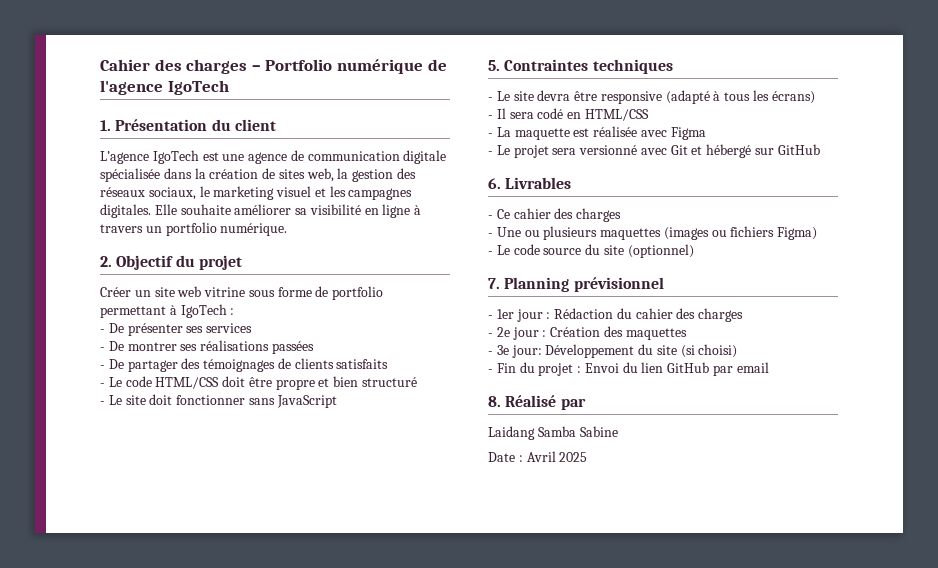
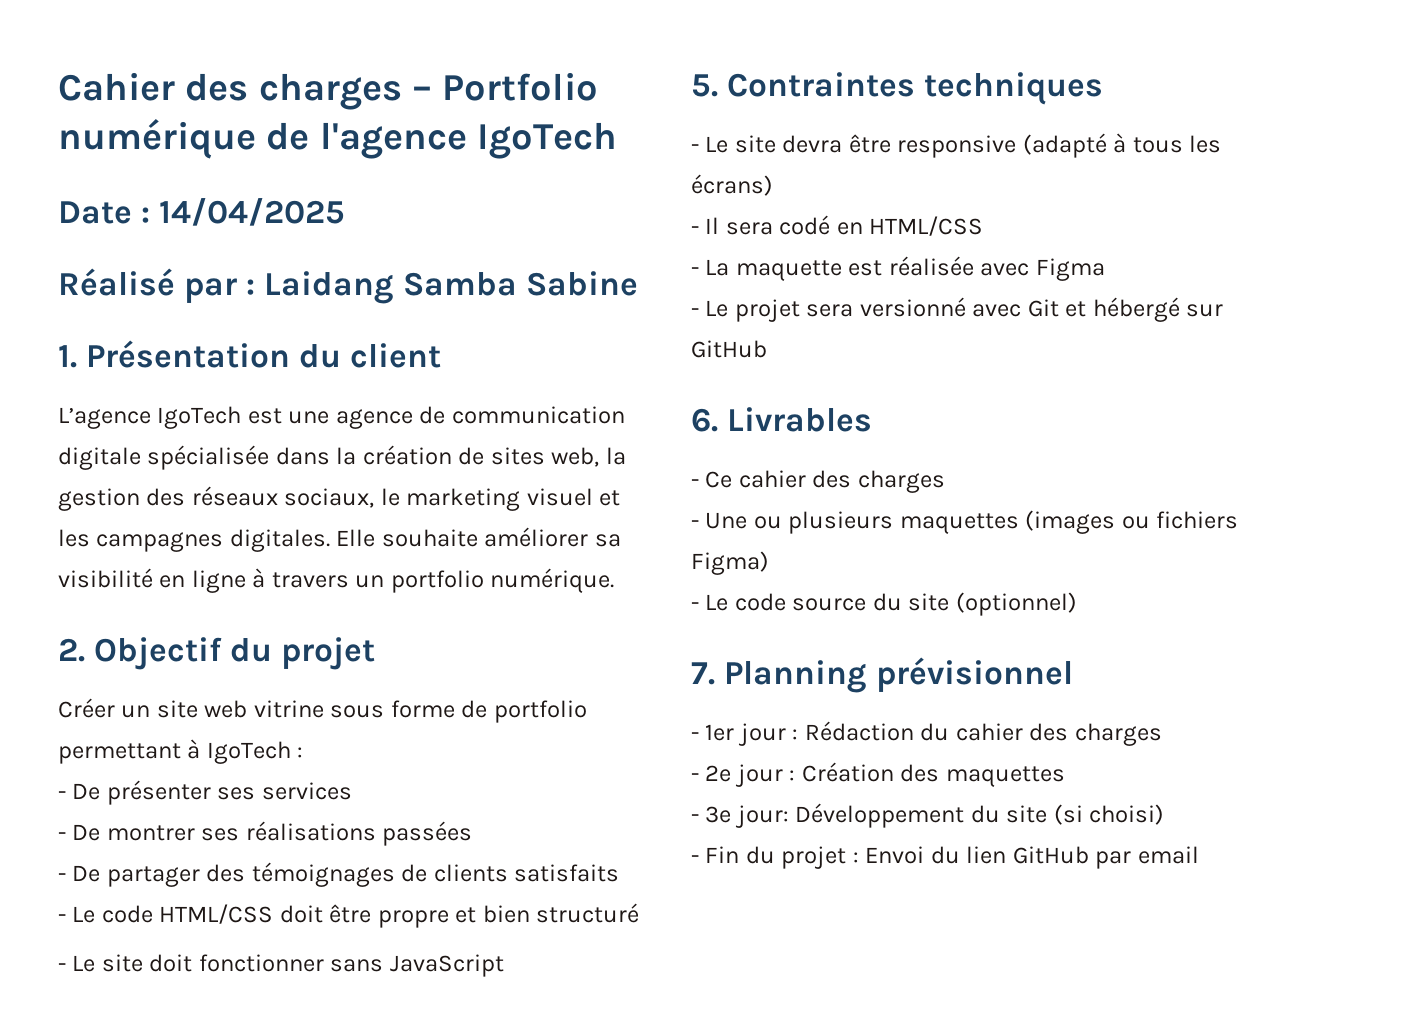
+ Date : 14/04/2025
+ Réalisé par : Laidang Samba Sabine
- 8. Réalisé par
- Laidang Samba Sabine
- Date : Avril 2025

